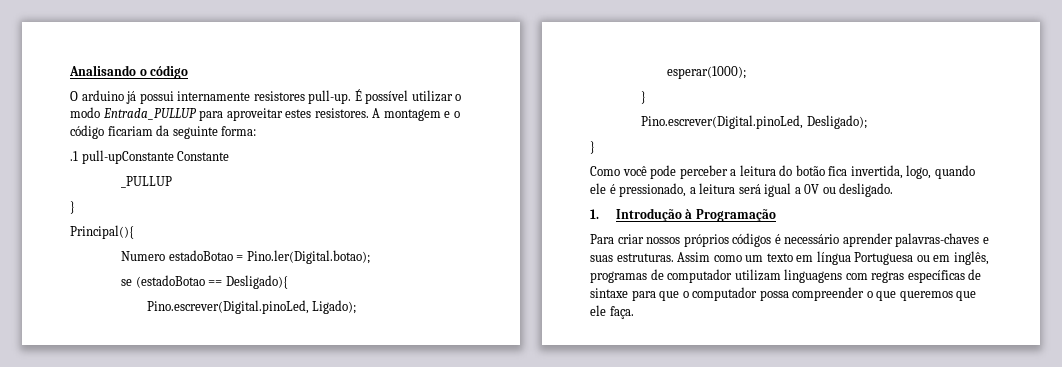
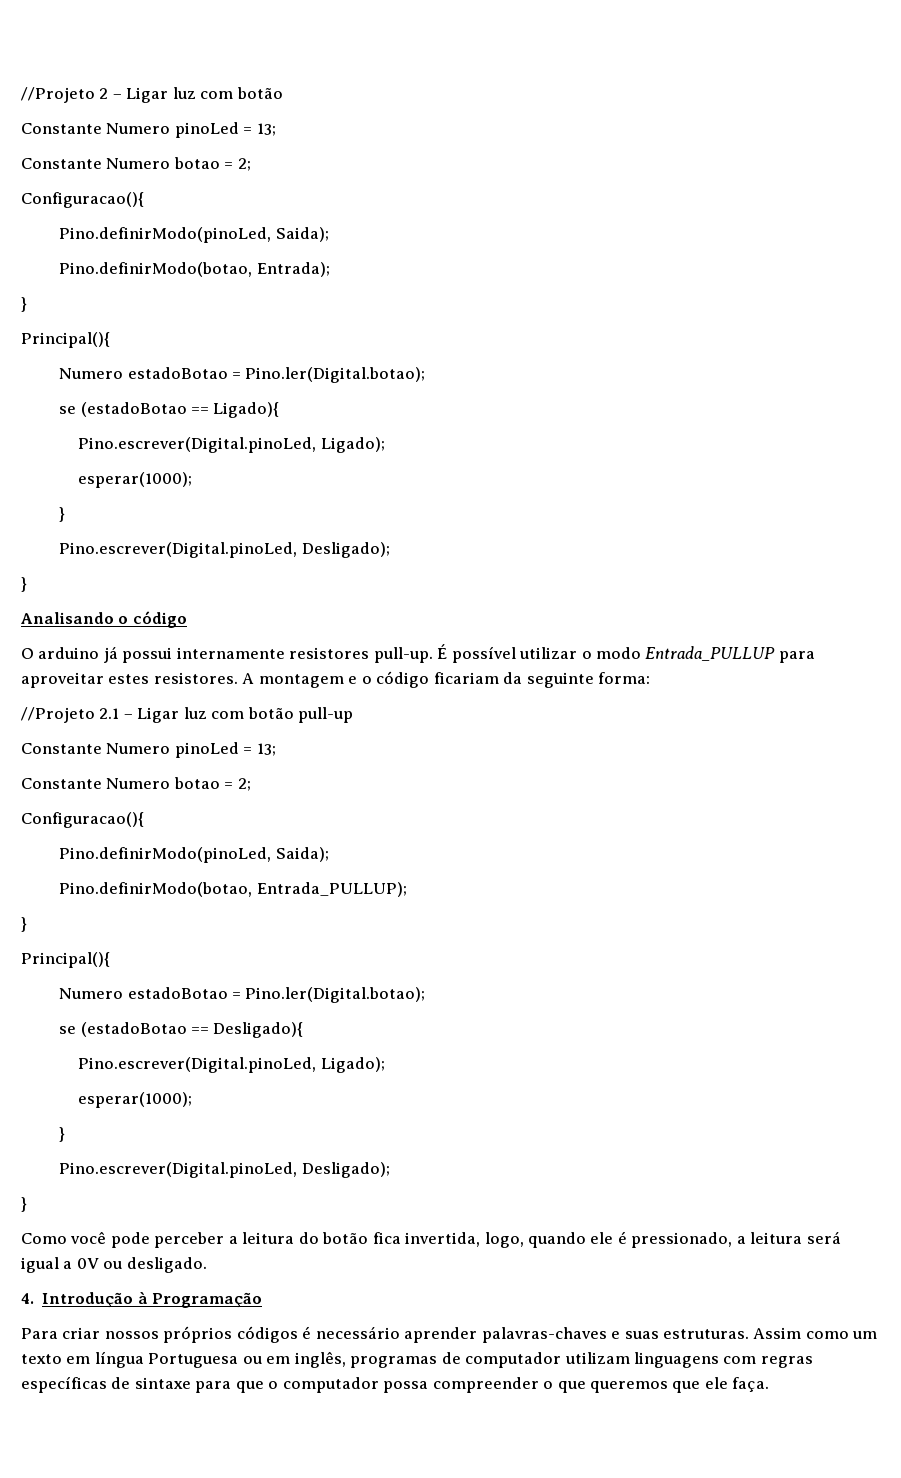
+ //Projeto 2 – Ligar luz com botão
+ Constante Numero pinoLed = 13;
+ Constante Numero botao = 2;
+ Configuracao(){
+ Pino.definirModo(pinoLed, Saida);
+ Pino.definirModo(botao, Entrada);
+ }
+ Principal(){
+ Numero estadoBotao = Pino.ler(Digital.botao);
+ se (estadoBotao == Ligado){
+ Pino.escrever(Digital.pinoLed, Ligado);
+ esperar(1000);
+ }
+ Pino.escrever(Digital.pinoLed, Desligado);
+ }
- .1 pull-upConstante Constante
- _PULLUP
+ //Projeto 2.1 – Ligar luz com botão pull-up
+ Constante Numero pinoLed = 13;
+ Constante Numero botao = 2;
+ Configuracao(){
+ Pino.definirModo(pinoLed, Saida);
+ Pino.definirModo(botao, Entrada_PULLUP);
- 1. Introdução à Programação
+ 4. Introdução à Programação

